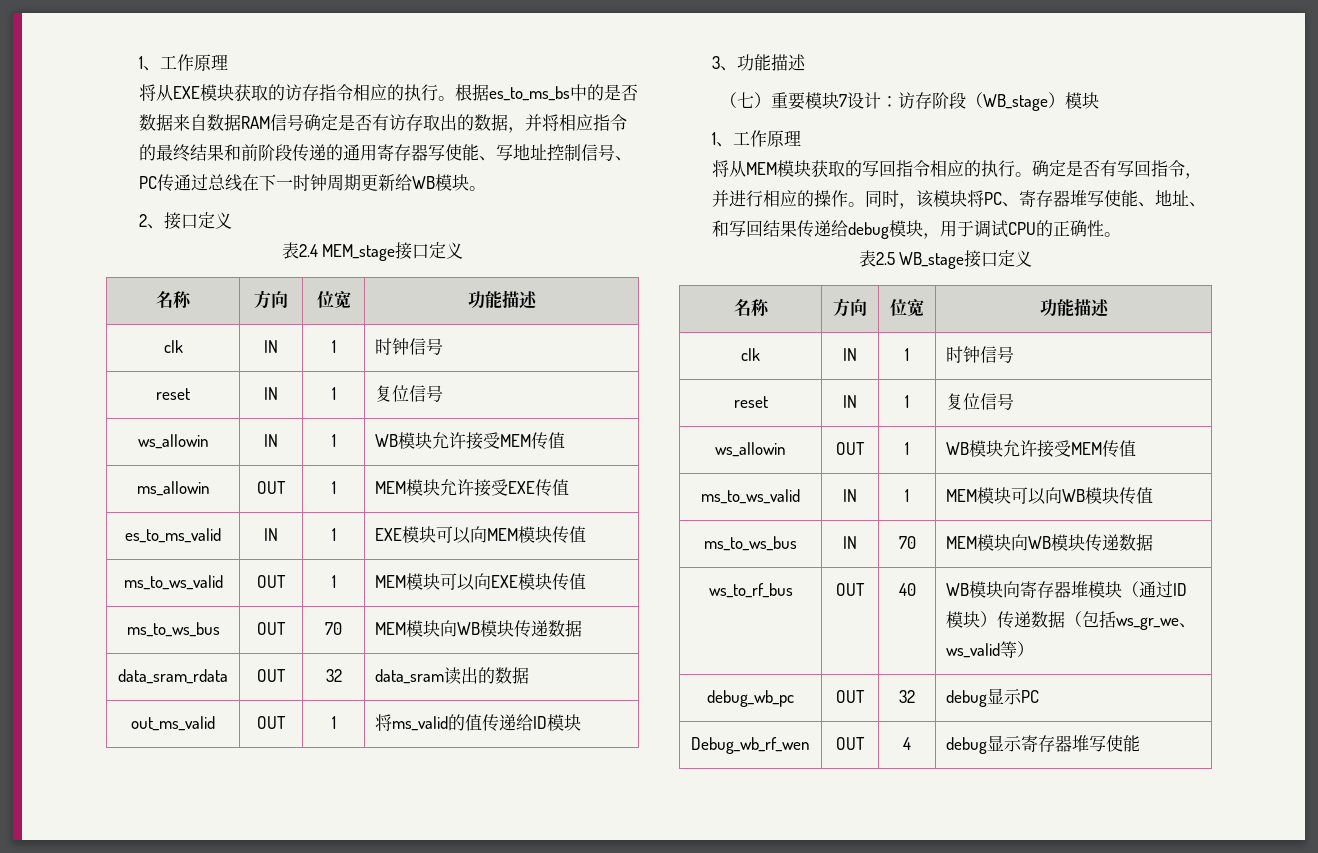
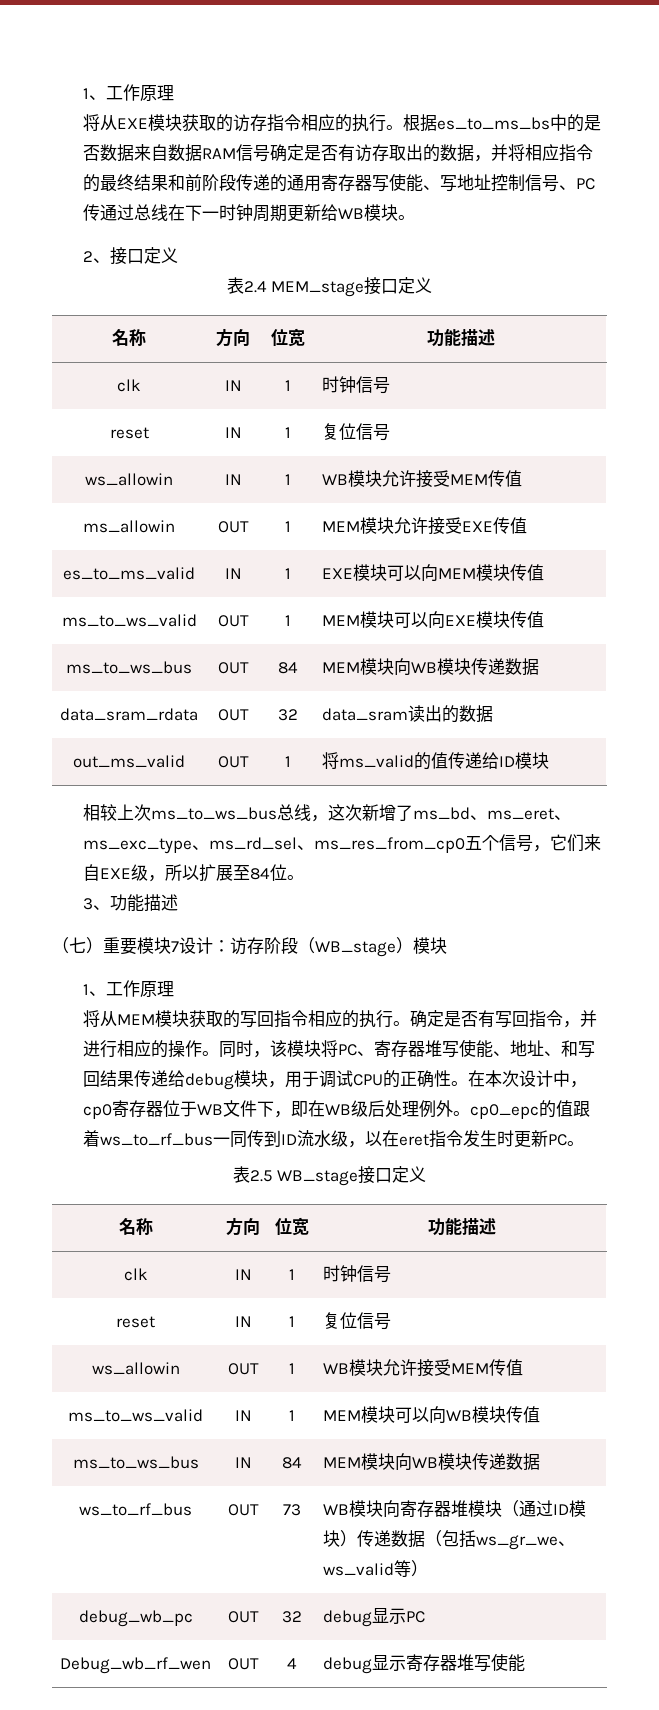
- ms_to_ws_bus | OUT | 70 | MEM模块向WB模块传递数据
+ ms_to_ws_bus | OUT | 84 | MEM模块向WB模块传递数据
+ 相较上次ms_to_ws_bus总线，这次新增了ms_bd、ms_eret、ms_exc_type、ms_rd_sel、ms_res_from_cp0五个信号，它们来自EXE级，所以扩展至84位。
+ 在本次设计中，cp0寄存器位于WB文件下，即在WB级后处理例外。cp0_epc的值跟着ws_to_rf_bus一同传到ID流水级，以在eret指令发生时更新PC。
- ms_to_ws_bus | IN | 70 | MEM模块向WB模块传递数据
+ ms_to_ws_bus | IN | 84 | MEM模块向WB模块传递数据
- ws_to_rf_bus | OUT | 40 | WB模块向寄存器堆模块（通过ID模块）传递数据（包括ws_gr_we、ws_valid等）
+ ws_to_rf_bus | OUT | 73 | WB模块向寄存器堆模块（通过ID模块）传递数据（包括ws_gr_we、ws_valid等）

